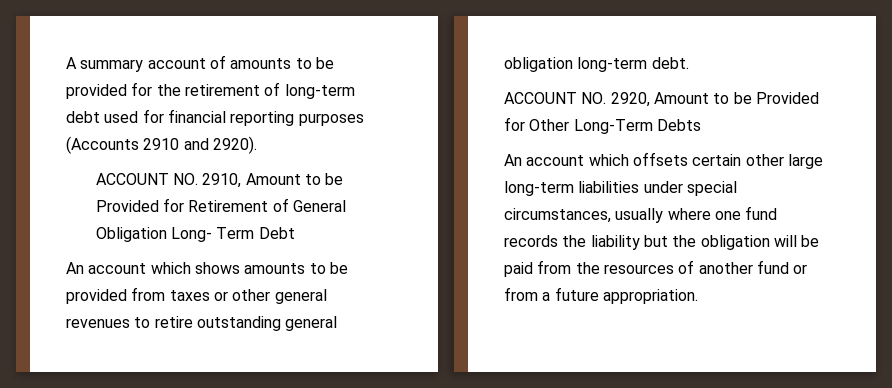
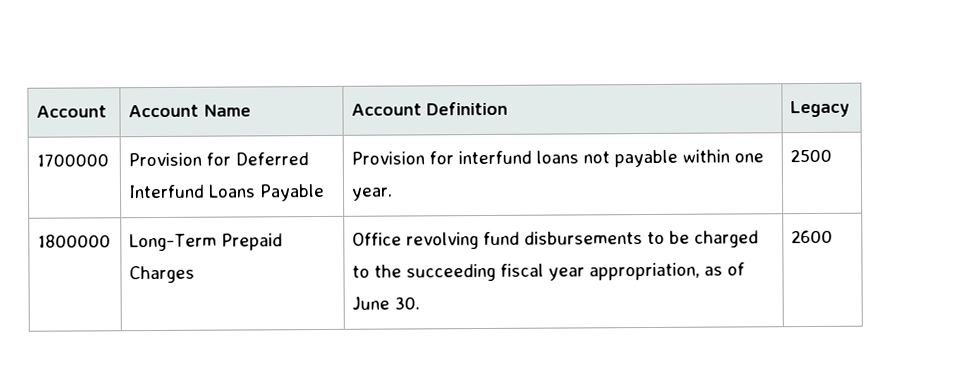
- A summary account of amounts to be provided for the retirement of long-term debt used for financial reporting purposes (Accounts 2910 and 2920).
- ACCOUNT NO. 2910, Amount to be Provided for Retirement of General Obligation Long- Term Debt
- An account which shows amounts to be provided from taxes or other general revenues to retire outstanding general obligation long-term debt.
- ACCOUNT NO. 2920, Amount to be Provided for Other Long-Term Debts
- An account which offsets certain other large long-term liabilities under special circumstances, usually where one fund records the liability but the obligation will be paid from the resources of another fund or from a future appropriation.
+ Account | Account Name | Account Definition | Legacy
+ 1700000 | Provision for Deferred Interfund Loans Payable | Provision for interfund loans not payable within one year. | 2500
+ 1800000 | Long-Term Prepaid Charges | Office revolving fund disbursements to be charged to the succeeding fiscal year appropriation, as of June 30. | 2600

